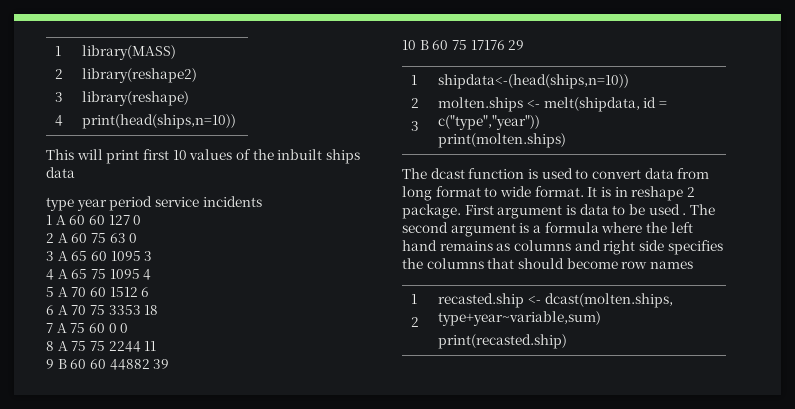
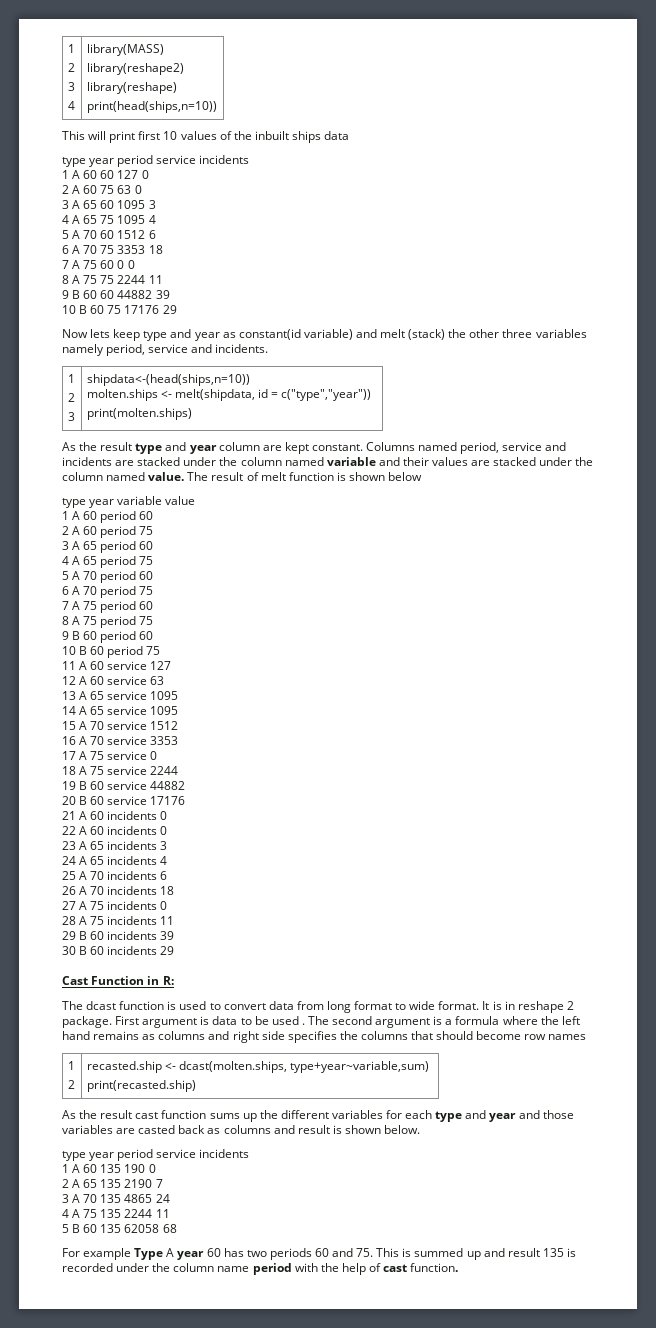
+ Now lets keep type and year as constant(id variable) and melt (stack) the other three variables namely period, service and incidents.
+ As the result type and year column are kept constant. Columns named period, service and incidents are stacked under the column named variable and their values are stacked under the column named value. The result of melt function is shown below
+ type year variable value
+ 1 A 60 period 60
+ 2 A 60 period 75
+ 3 A 65 period 60
+ 4 A 65 period 75
+ 5 A 70 period 60
+ 6 A 70 period 75
+ 7 A 75 period 60
+ 8 A 75 period 75
+ 9 B 60 period 60
+ 10 B 60 period 75
+ 11 A 60 service 127
+ 12 A 60 service 63
+ 13 A 65 service 1095
+ 14 A 65 service 1095
+ 15 A 70 service 1512
+ 16 A 70 service 3353
+ 17 A 75 service 0
+ 18 A 75 service 2244
+ 19 B 60 service 44882
+ 20 B 60 service 17176
+ 21 A 60 incidents 0
+ 22 A 60 incidents 0
+ 23 A 65 incidents 3
+ 24 A 65 incidents 4
+ 25 A 70 incidents 6
+ 26 A 70 incidents 18
+ 27 A 75 incidents 0
+ 28 A 75 incidents 11
+ 29 B 60 incidents 39
+ 30 B 60 incidents 29
+ Cast Function in R:
+ As the result cast function sums up the different variables for each type and year and those variables are casted back as columns and result is shown below.
+ type year period service incidents
+ 1 A 60 135 190 0
+ 2 A 65 135 2190 7
+ 3 A 70 135 4865 24
+ 4 A 75 135 2244 11
+ 5 B 60 135 62058 68
+ For example Type A year 60 has two periods 60 and 75. This is summed up and result 135 is recorded under the column name period with the help of cast function.

